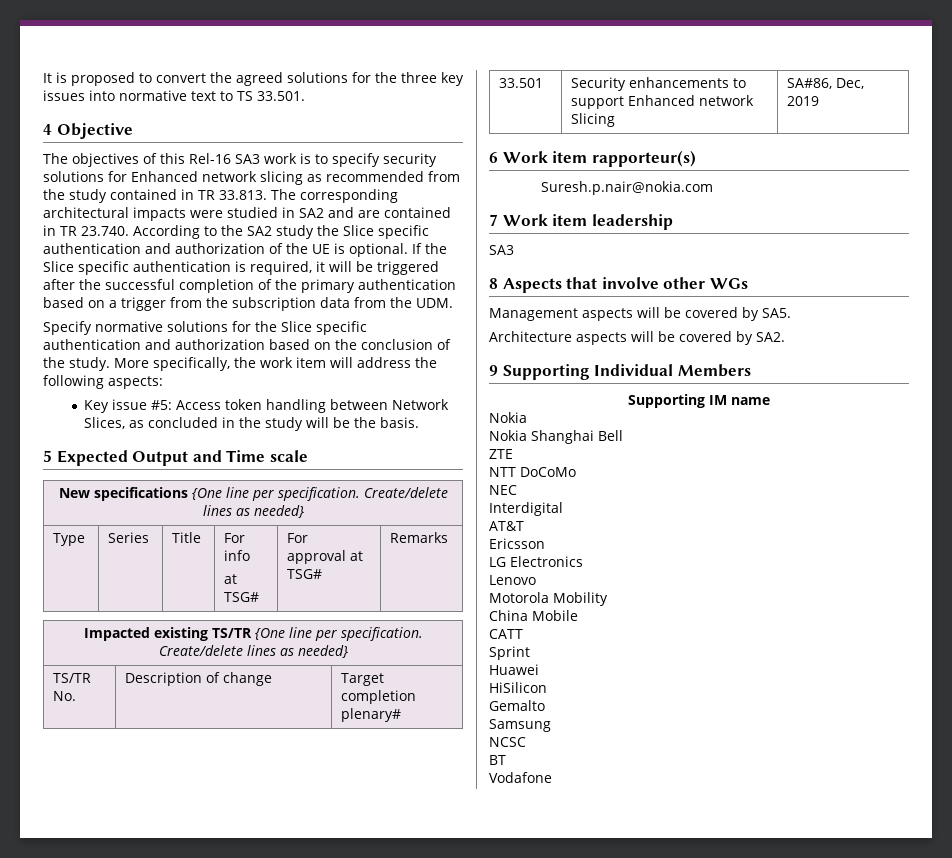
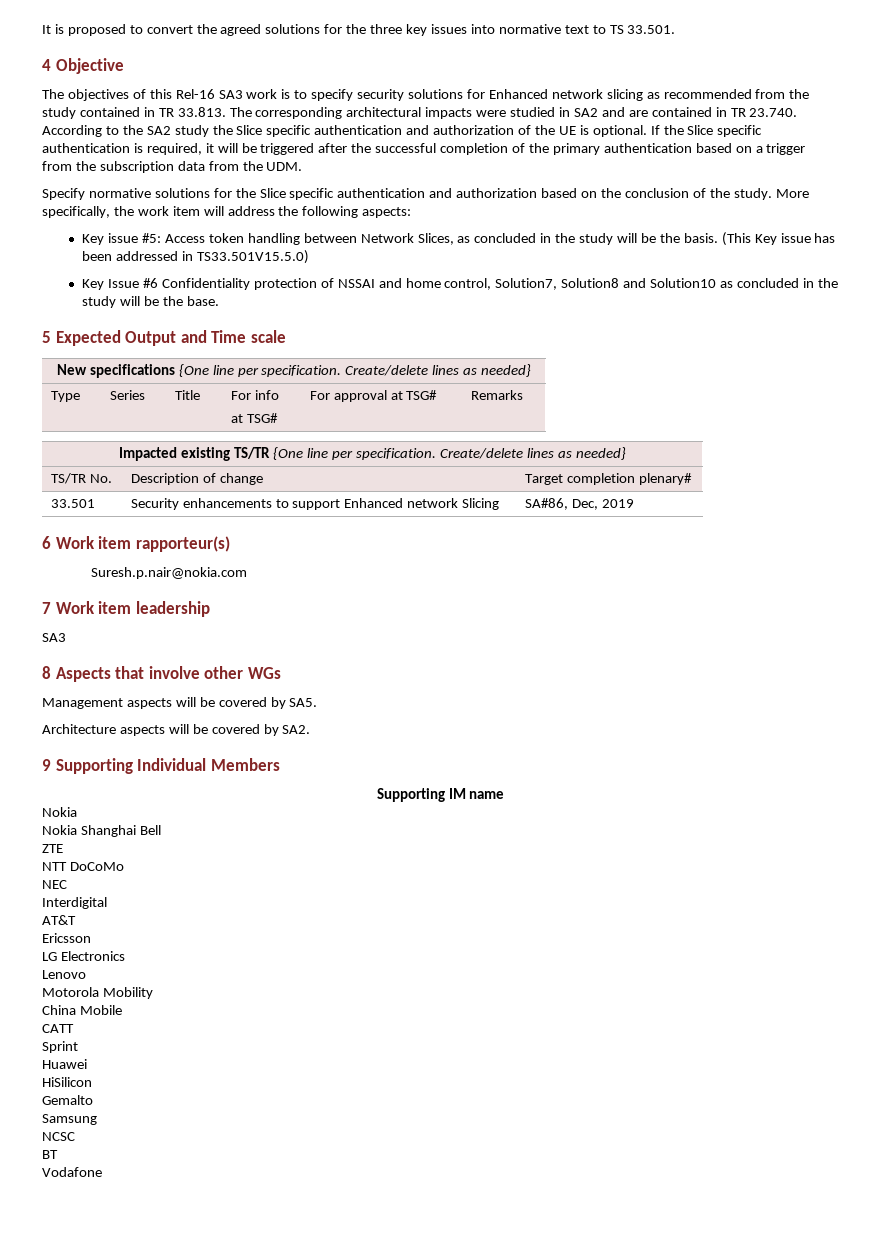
+ (This Key issue has been addressed in TS33.501V15.5.0)
+ Key Issue #6 Confidentiality protection of NSSAI and home control, Solution7, Solution8 and Solution10 as concluded in the study will be the base.

